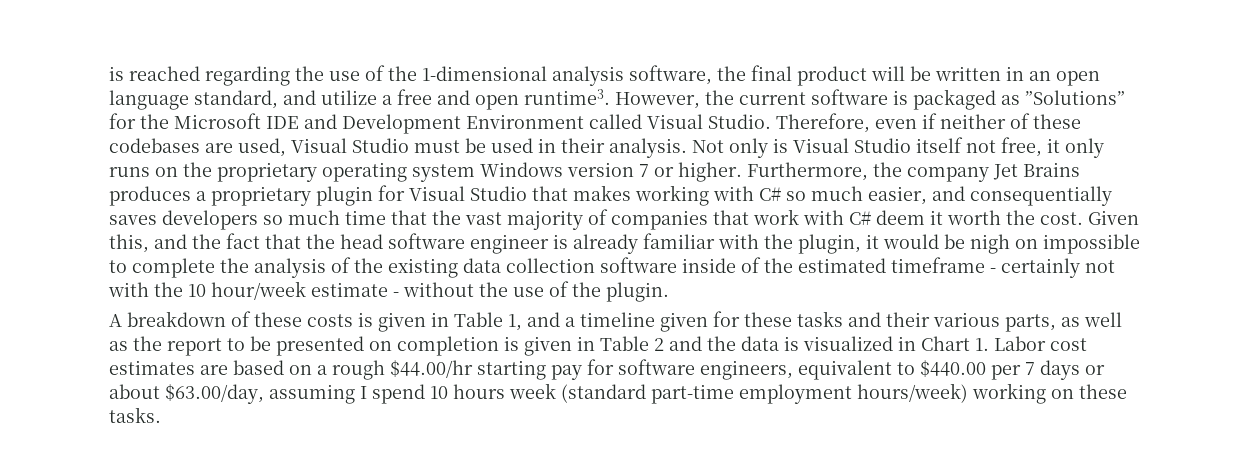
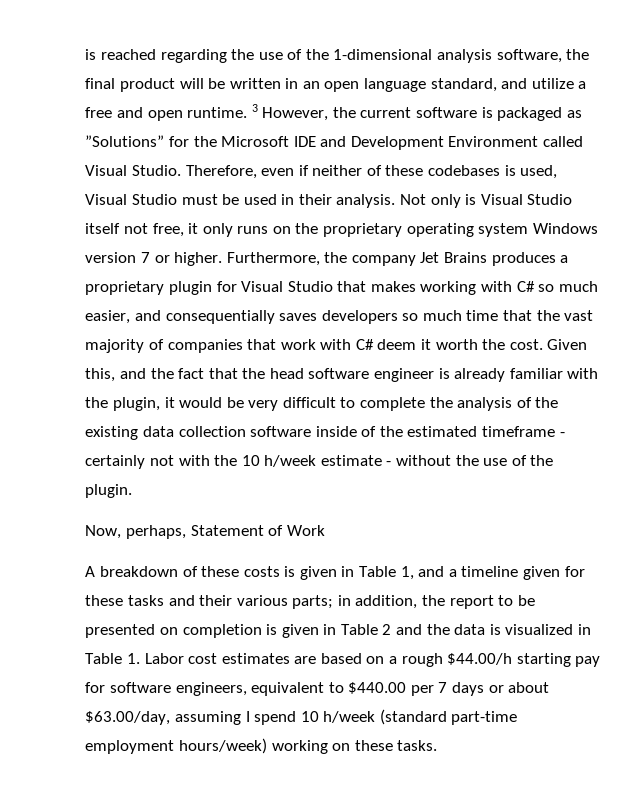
- is reached regarding the use of the 1-dimensional analysis software, the final product will be written in an open language standard, and utilize a free and open runtime3. However, the current software is packaged as ”Solutions” for the Microsoft IDE and Development Environment called Visual Studio.
+ is reached regarding the use of the 1-dimensional analysis software, the final product will be written in an open language standard, and utilize a free and open runtime. 3 However, the current software is packaged as ”Solutions” for the Microsoft IDE and Development Environment called Visual Studio.
- Therefore, even if neither of these codebases are used, Visual Studio must be used in their analysis.
+ Therefore, even if neither of these codebases is used, Visual Studio must be used in their analysis.
- Given this, and the fact that the head software engineer is already familiar with the plugin, it would be nigh on impossible to complete the analysis of the existing data collection software inside of the estimated timeframe - certainly not with the 10 hour/week estimate - without the use of the plugin.
+ Given this, and the fact that the head software engineer is already familiar with the plugin, it would be very difficult to complete the analysis of the existing data collection software inside of the estimated timeframe - certainly not with the 10 h/week estimate - without the use of the plugin.
+ Now, perhaps, Statement of Work
- A breakdown of these costs is given in Table 1, and a timeline given for these tasks and their various parts, as well as the report to be presented on completion is given in Table 2 and the data is visualized in Chart 1. Labor cost estimates are based on a rough $44.00/hr starting pay for software engineers, equivalent to $440.00 per 7 days or about $63.00/day, assuming I spend 10 hours week (standard part-time employment hours/week) working on these tasks.
+ A breakdown of these costs is given in Table 1, and a timeline given for these tasks and their various parts; in addition, the report to be presented on completion is given in Table 2 and the data is visualized in Table 1. Labor cost estimates are based on a rough $44.00/h starting pay for software engineers, equivalent to $440.00 per 7 days or about $63.00/day, assuming I spend 10 h/week (standard part-time employment hours/week) working on these tasks.

